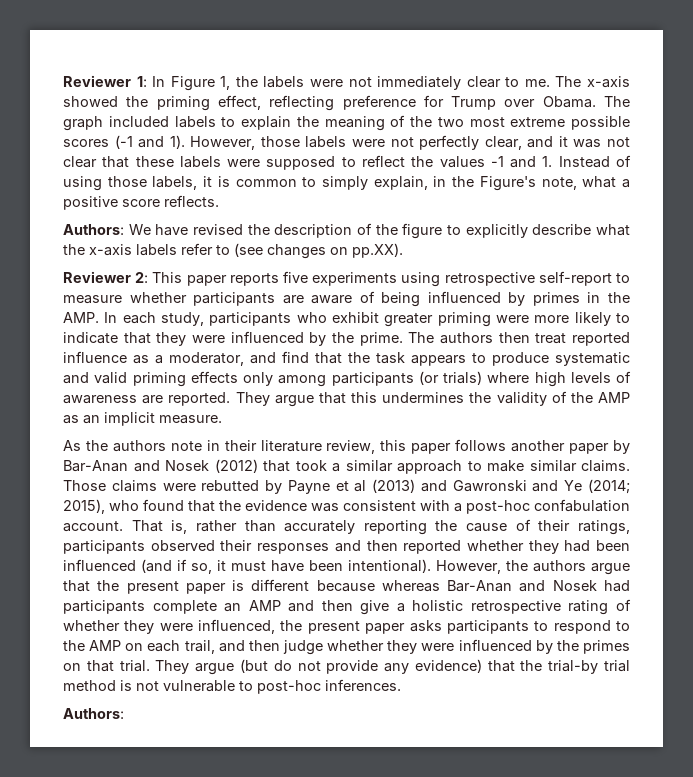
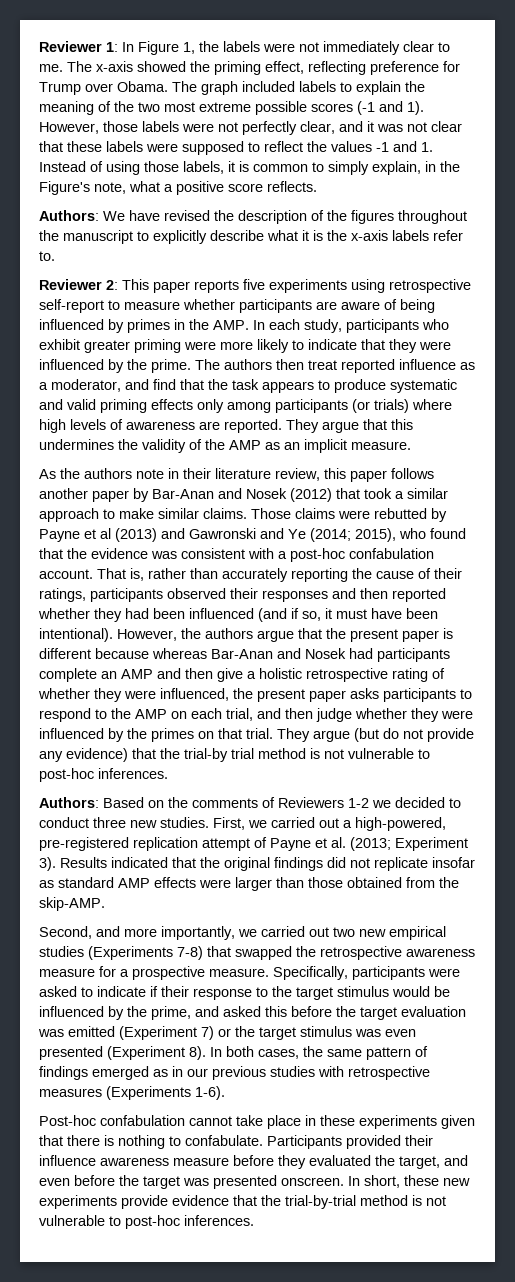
- Authors: We have revised the description of the figure to explicitly describe what the x-axis labels refer to (see changes on pp.XX).
+ Authors: We have revised the description of the figures throughout the manuscript to explicitly describe what it is the x-axis labels refer to.
- However, the authors argue that the present paper is different because whereas Bar-Anan and Nosek had participants complete an AMP and then give a holistic retrospective rating of whether they were influenced, the present paper asks participants to respond to the AMP on each trail, and then judge whether they were influenced by the primes on that trial.
+ However, the authors argue that the present paper is different because whereas Bar-Anan and Nosek had participants complete an AMP and then give a holistic retrospective rating of whether they were influenced, the present paper asks participants to respond to the AMP on each trial, and then judge whether they were influenced by the primes on that trial.
  They argue (but do not provide any evidence) that the trial-by trial method is not vulnerable to post-hoc inferences.
- Authors:
+ Authors: Based on the comments of Reviewers 1-2 we decided to conduct three new studies. First, we carried out a high-powered, pre-registered replication attempt of Payne et al. (2013; Experiment 3). Results indicated that the original findings did not replicate insofar as standard AMP effects were larger than those obtained from the skip-AMP.
+ Second, and more importantly, we carried out two new empirical studies (Experiments 7-8) that swapped the retrospective awareness measure for a prospective measure. Specifically, participants were asked to indicate if their response to the target stimulus would be influenced by the prime, and asked this before the target evaluation was emitted (Experiment 7) or the target stimulus was even presented (Experiment 8). In both cases, the same pattern of findings emerged as in our previous studies with retrospective measures (Experiments 1-6).
+ Post-hoc confabulation cannot take place in these experiments given that there is nothing to confabulate. Participants provided their influence awareness measure before they evaluated the target, and even before the target was presented onscreen. In short, these new experiments provide evidence that the trial-by-trial method is not vulnerable to post-hoc inferences.

